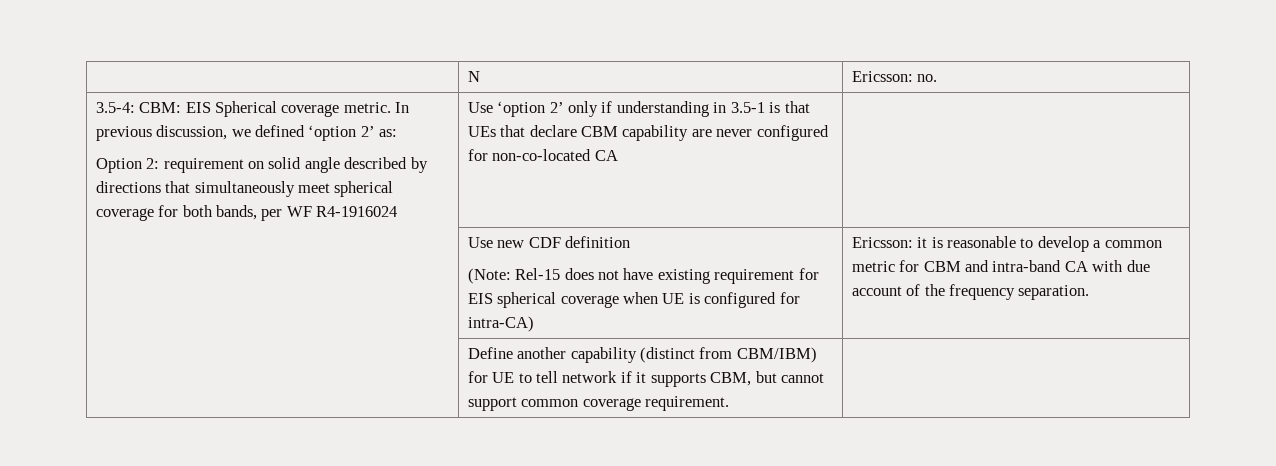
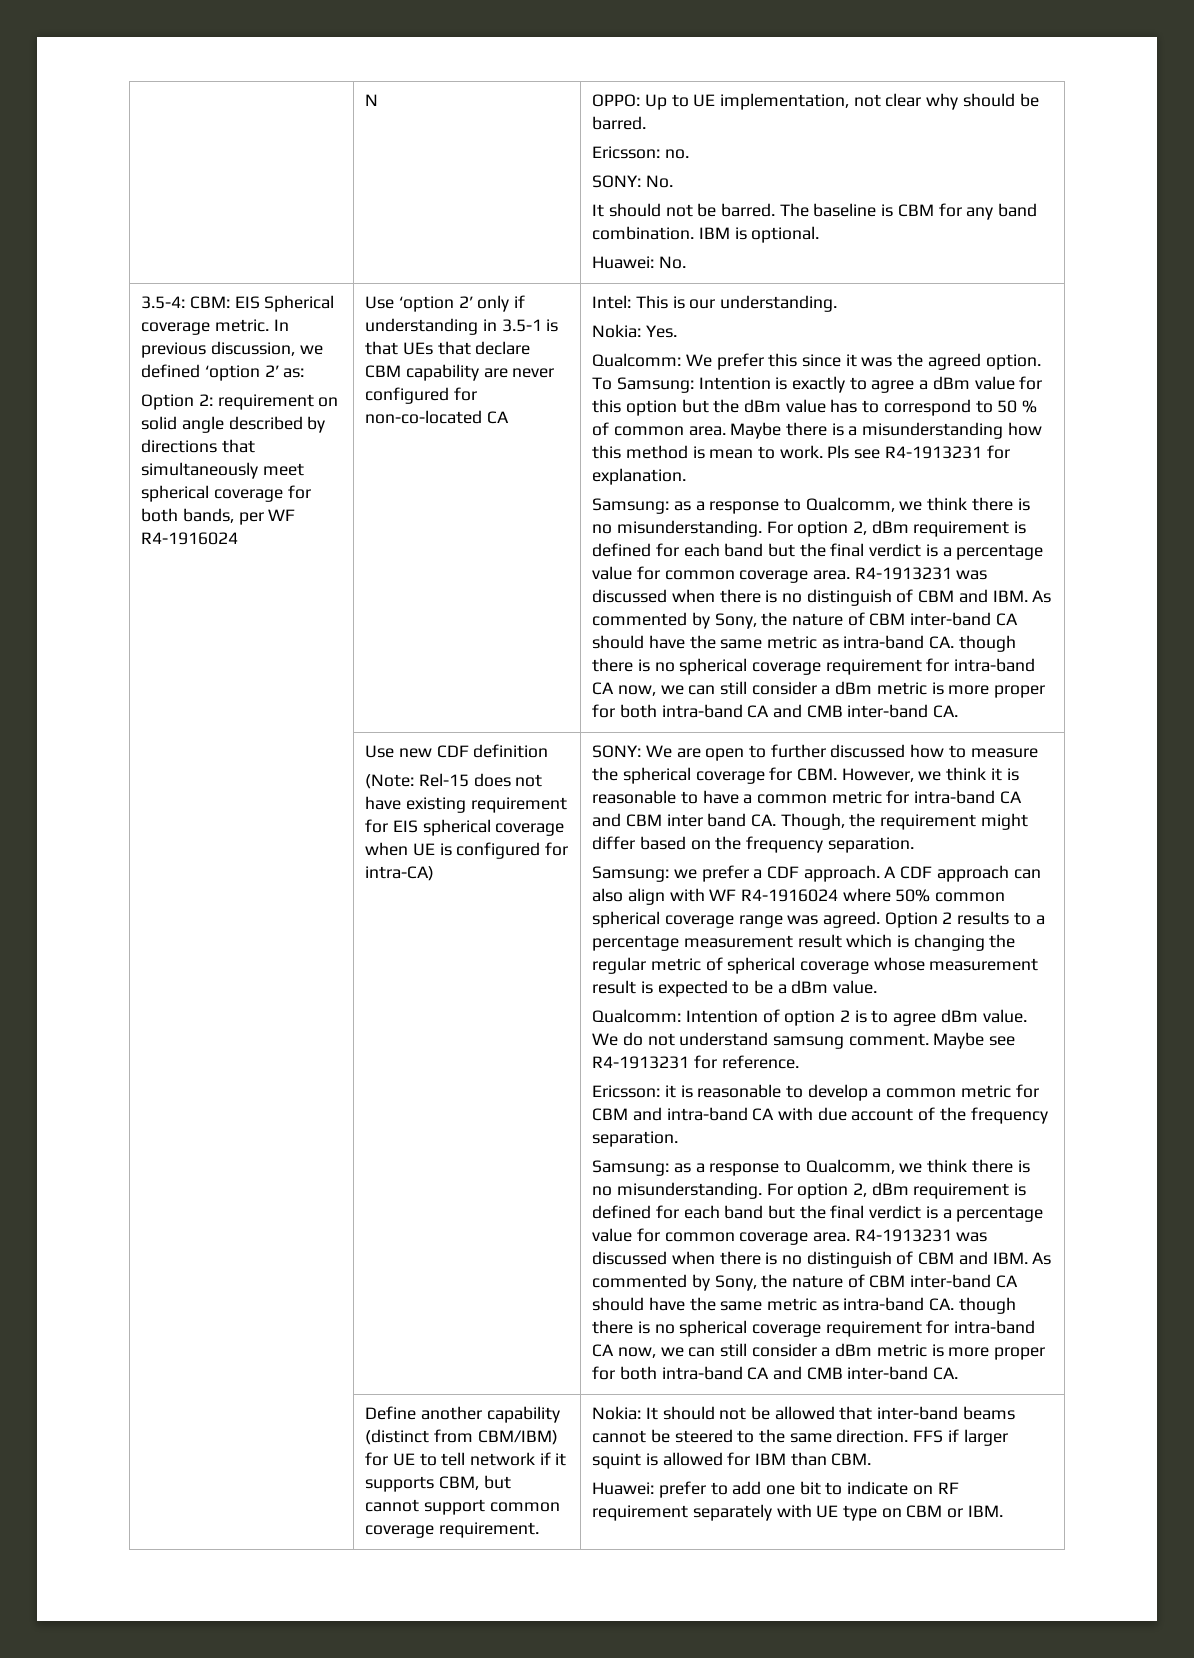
- | N | Ericsson: no.
+ | N | OPPO: Up to UE implementation, not clear why should be barred.
+ Ericsson: no.
+ SONY: No.
+ It should not be barred. The baseline is CBM for any band combination. IBM is optional.
+ Huawei: No.
+ Intel: This is our understanding.
+ Nokia: Yes.
+ Qualcomm: We prefer this since it was the agreed option. To Samsung: Intention is exactly to agree a dBm value for this option but the dBm value has to correspond to 50 % of common area. Maybe there is a misunderstanding how this method is mean to work. Pls see R4-1913231 for explanation.
+ Samsung: as a response to Qualcomm, we think there is no misunderstanding. For option 2, dBm requirement is defined for each band but the final verdict is a percentage value for common coverage area. R4-1913231 was discussed when there is no distinguish of CBM and IBM. As commented by Sony, the nature of CBM inter-band CA should have the same metric as intra-band CA. though there is no spherical coverage requirement for intra-band CA now, we can still consider a dBm metric is more proper for both intra-band CA and CMB inter-band CA.
+ SONY: We are open to further discussed how to measure the spherical coverage for CBM. However, we think it is reasonable to have a common metric for intra-band CA and CBM inter band CA. Though, the requirement might differ based on the frequency separation.
+ Samsung: we prefer a CDF approach. A CDF approach can also align with WF R4-1916024 where 50% common spherical coverage range was agreed. Option 2 results to a percentage measurement result which is changing the regular metric of spherical coverage whose measurement result is expected to be a dBm value.
+ Qualcomm: Intention of option 2 is to agree dBm value. We do not understand samsung comment. Maybe see R4-1913231 for reference.
  Ericsson: it is reasonable to develop a common metric for CBM and intra-band CA with due account of the frequency separation.
+ Samsung: as a response to Qualcomm, we think there is no misunderstanding. For option 2, dBm requirement is defined for each band but the final verdict is a percentage value for common coverage area. R4-1913231 was discussed when there is no distinguish of CBM and IBM. As commented by Sony, the nature of CBM inter-band CA should have the same metric as intra-band CA. though there is no spherical coverage requirement for intra-band CA now, we can still consider a dBm metric is more proper for both intra-band CA and CMB inter-band CA.
+ Nokia: It should not be allowed that inter-band beams cannot be steered to the same direction. FFS if larger squint is allowed for IBM than CBM.
+ Huawei: prefer to add one bit to indicate on RF requirement separately with UE type on CBM or IBM.

